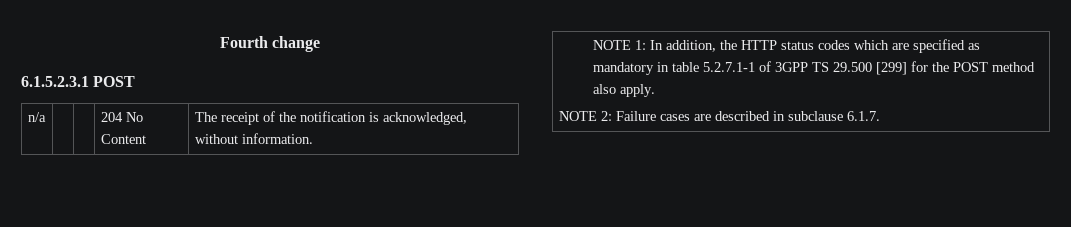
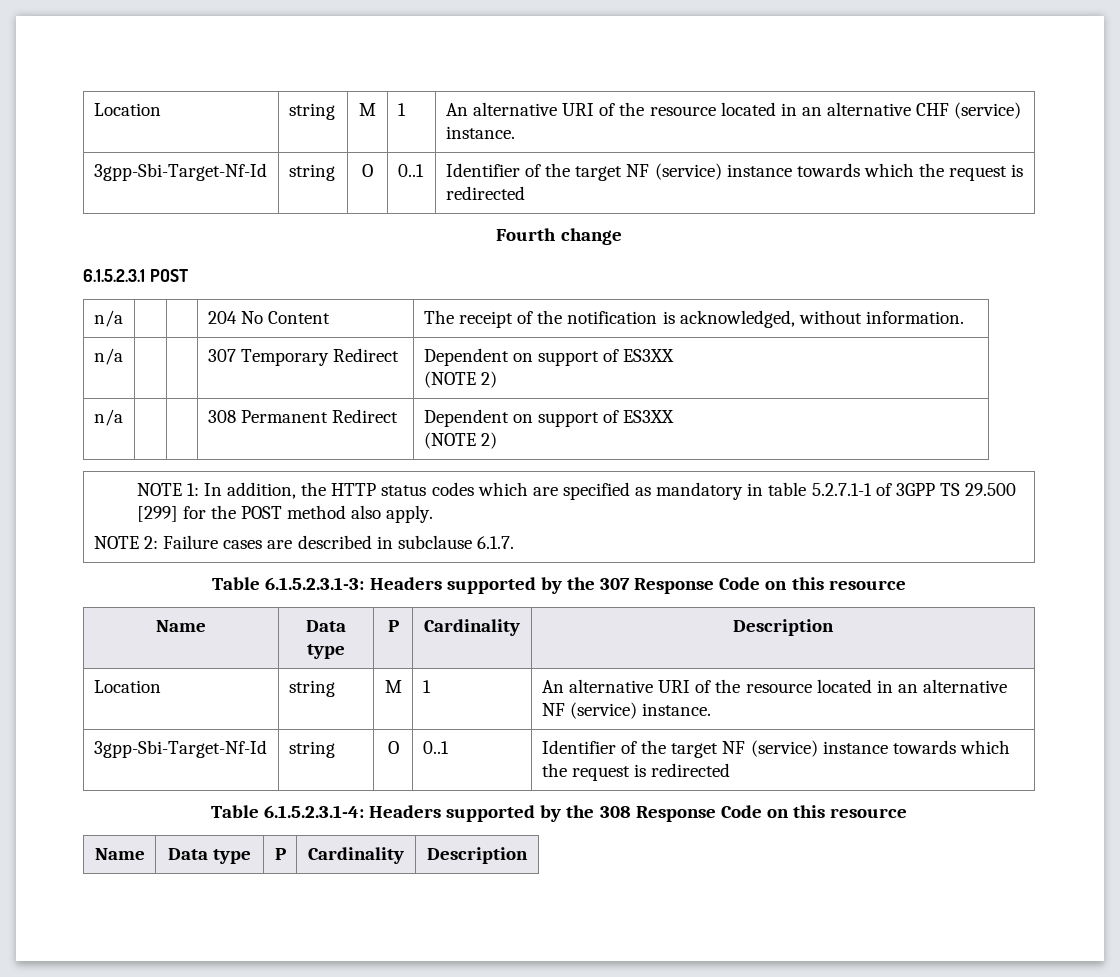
+ Location | string | M | 1 | An alternative URI of the resource located in an alternative CHF (service) instance.
+ 3gpp-Sbi-Target-Nf-Id | string | O | 0..1 | Identifier of the target NF (service) instance towards which the request is redirected
+ n/a | | | 307 Temporary Redirect | Dependent on support of ES3XX
+ (NOTE 2)
+ n/a | | | 308 Permanent Redirect | Dependent on support of ES3XX
+ (NOTE 2)
+ Table 6.1.5.2.3.1-3: Headers supported by the 307 Response Code on this resource
+ Name | Data type | P | Cardinality | Description
+ Location | string | M | 1 | An alternative URI of the resource located in an alternative NF (service) instance.
+ 3gpp-Sbi-Target-Nf-Id | string | O | 0..1 | Identifier of the target NF (service) instance towards which the request is redirected
+ Table 6.1.5.2.3.1-4: Headers supported by the 308 Response Code on this resource
+ Name | Data type | P | Cardinality | Description

